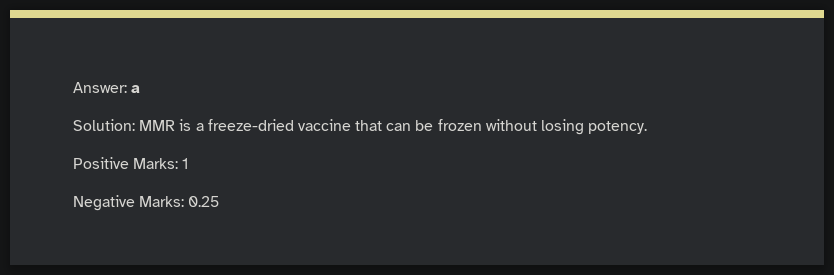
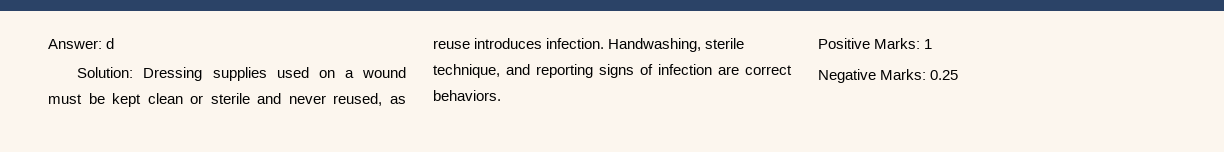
- Answer: a
+ Answer: d
- Solution: MMR is a freeze-dried vaccine that can be frozen without losing potency.
+ Solution: Dressing supplies used on a wound must be kept clean or sterile and never reused, as reuse introduces infection. Handwashing, sterile technique, and reporting signs of infection are correct behaviors.

